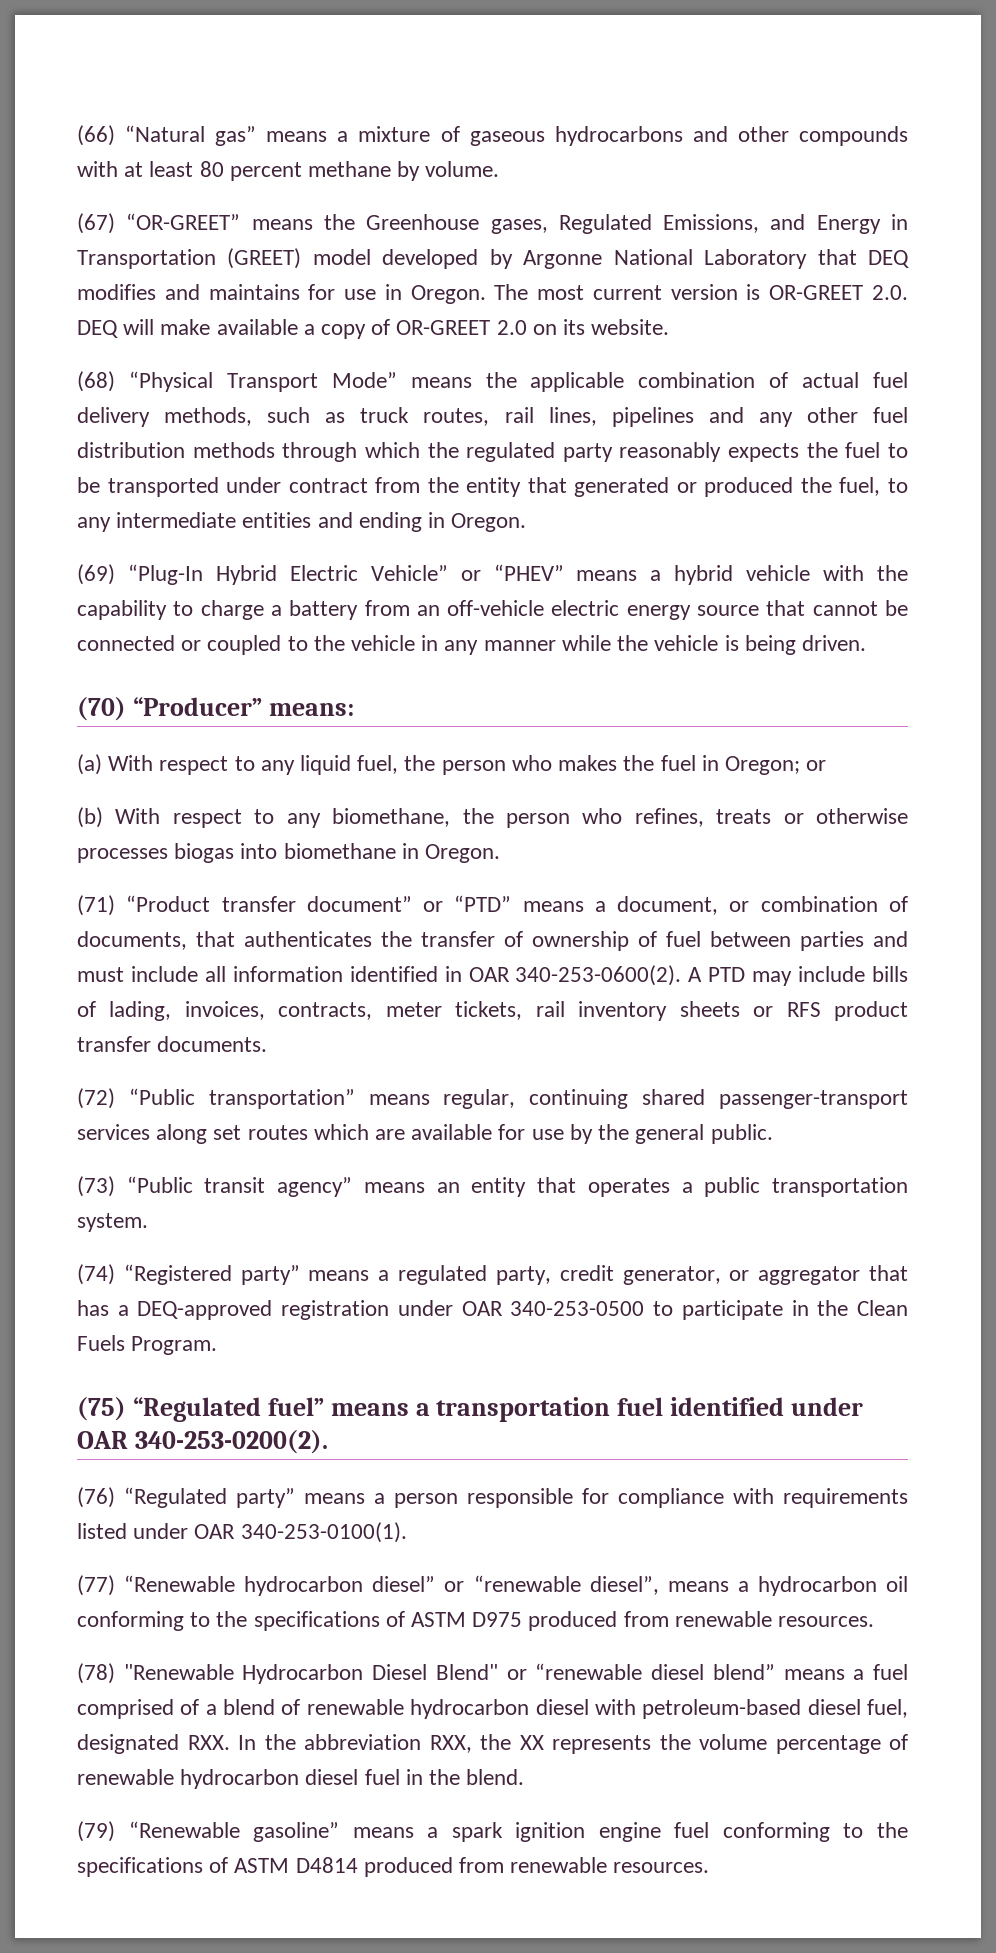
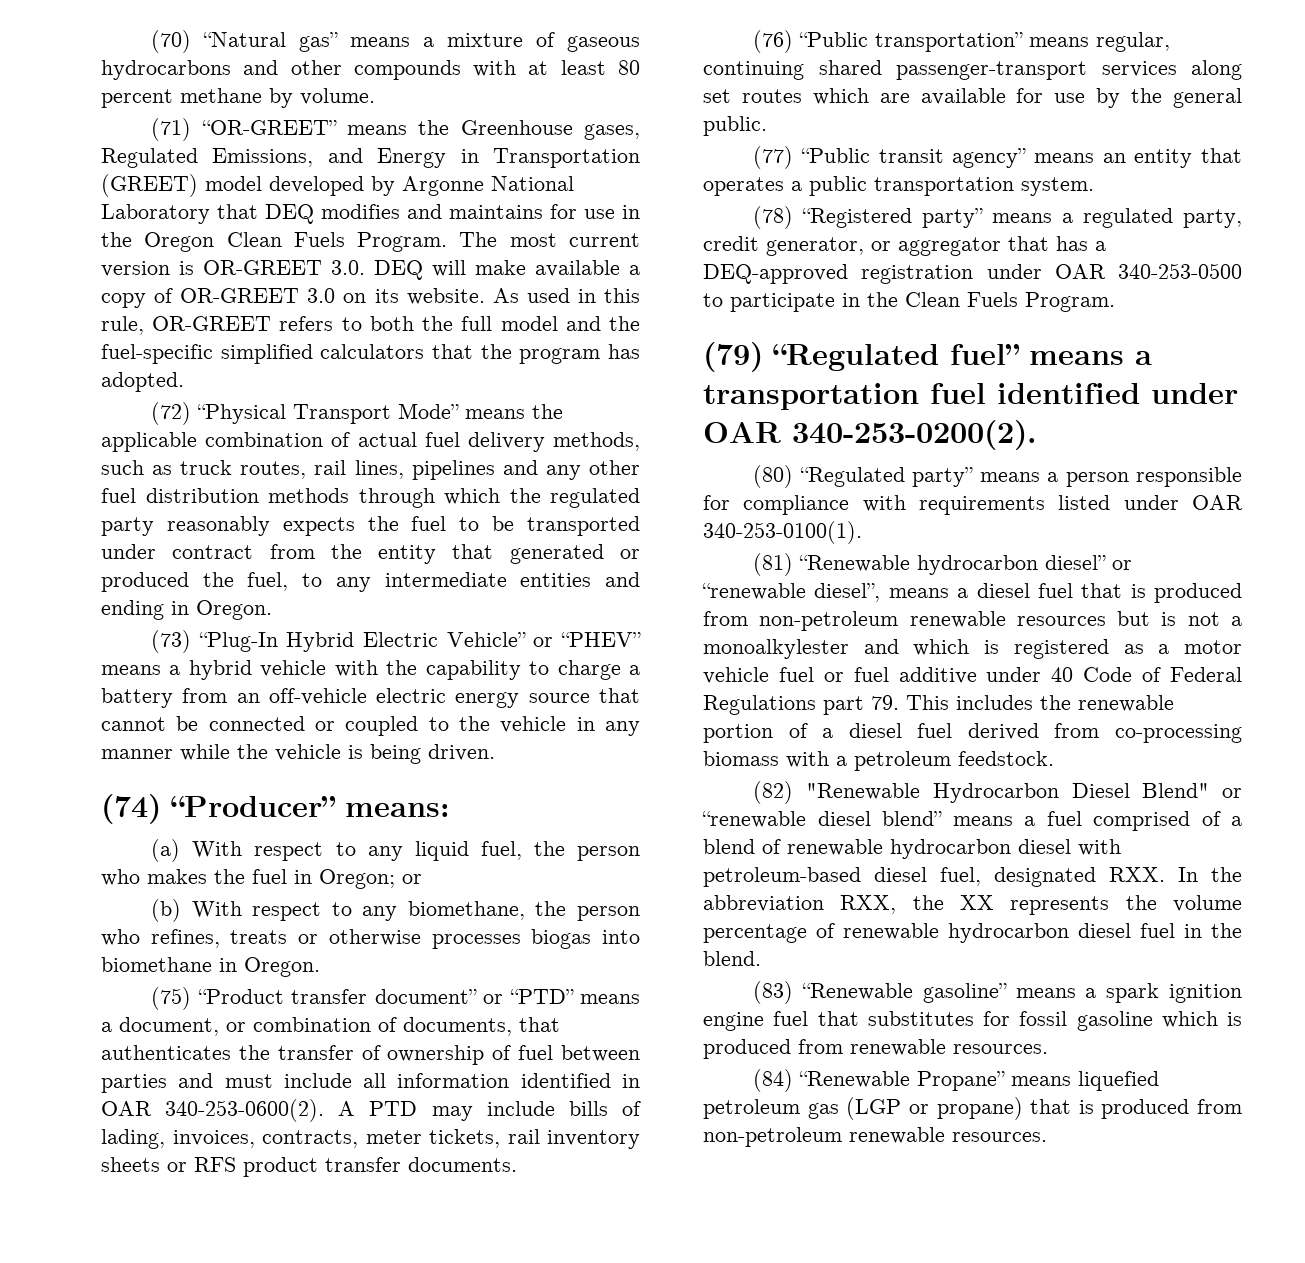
- (66) “Natural gas” means a mixture of gaseous hydrocarbons and other compounds with at least 80 percent methane by volume.
+ (70) “Natural gas” means a mixture of gaseous hydrocarbons and other compounds with at least 80 percent methane by volume.
- (67) “OR-GREET” means the Greenhouse gases, Regulated Emissions, and Energy in Transportation (GREET) model developed by Argonne National Laboratory that DEQ modifies and maintains for use in Oregon.
+ (71) “OR-GREET” means the Greenhouse gases, Regulated Emissions, and Energy in Transportation (GREET) model developed by Argonne National Laboratory that DEQ modifies and maintains for use in the Oregon Clean Fuels Program.
- The most current version is OR-GREET 2.0. DEQ will make available a copy of OR-GREET 2.0 on its website.
- (68) “Physical Transport Mode” means the applicable combination of actual fuel delivery methods, such as truck routes, rail lines, pipelines and any other fuel distribution methods through which the regulated party reasonably expects the fuel to be transported under contract from the entity that generated or produced the fuel, to any intermediate entities and ending in Oregon.
+ The most current version is OR-GREET 3.0. DEQ will make available a copy of OR-GREET 3.0 on its website. As used in this rule, OR-GREET refers to both the full model and the fuel-specific simplified calculators that the program has adopted.
+ (72) “Physical Transport Mode” means the applicable combination of actual fuel delivery methods, such as truck routes, rail lines, pipelines and any other fuel distribution methods through which the regulated party reasonably expects the fuel to be transported under contract from the entity that generated or produced the fuel, to any intermediate entities and ending in Oregon.
- (69) “Plug-In Hybrid Electric Vehicle” or “PHEV” means a hybrid vehicle with the capability to charge a battery from an off-vehicle electric energy source that cannot be connected or coupled to the vehicle in any manner while the vehicle is being driven.
+ (73) “Plug-In Hybrid Electric Vehicle” or “PHEV” means a hybrid vehicle with the capability to charge a battery from an off-vehicle electric energy source that cannot be connected or coupled to the vehicle in any manner while the vehicle is being driven.
- (70) “Producer” means:
+ (74) “Producer” means:
- (71) “Product transfer document” or “PTD” means a document, or combination of documents, that authenticates the transfer of ownership of fuel between parties and must include all information identified in OAR 340-253-0600(2).
+ (75) “Product transfer document” or “PTD” means a document, or combination of documents, that authenticates the transfer of ownership of fuel between parties and must include all information identified in OAR 340-253-0600(2).
- (72) “Public transportation” means regular, continuing shared passenger-transport services along set routes which are available for use by the general public.
+ (76) “Public transportation” means regular, continuing shared passenger-transport services along set routes which are available for use by the general public.
- (73) “Public transit agency” means an entity that operates a public transportation system.
+ (77) “Public transit agency” means an entity that operates a public transportation system.
- (74) “Registered party” means a regulated party, credit generator, or aggregator that has a DEQ-approved registration under OAR 340-253-0500 to participate in the Clean Fuels Program.
+ (78) “Registered party” means a regulated party, credit generator, or aggregator that has a DEQ-approved registration under OAR 340-253-0500 to participate in the Clean Fuels Program.
- (75) “Regulated fuel” means a transportation fuel identified under OAR 340-253-0200(2).
+ (79) “Regulated fuel” means a transportation fuel identified under OAR 340-253-0200(2).
- (76) “Regulated party” means a person responsible for compliance with requirements listed under OAR 340-253-0100(1).
+ (80) “Regulated party” means a person responsible for compliance with requirements listed under OAR 340-253-0100(1).
- (77) “Renewable hydrocarbon diesel” or “renewable diesel”, means a hydrocarbon oil conforming to the specifications of ASTM D975 produced from renewable resources.
- (78) "Renewable Hydrocarbon Diesel Blend" or “renewable diesel blend” means a fuel comprised of a blend of renewable hydrocarbon diesel with petroleum-based diesel fuel, designated RXX. In the abbreviation RXX, the XX represents the volume percentage of renewable hydrocarbon diesel fuel in the blend.
+ (81) “Renewable hydrocarbon diesel” or “renewable diesel”, means a diesel fuel that is produced from non-petroleum renewable resources but is not a monoalkylester and which is registered as a motor vehicle fuel or fuel additive under 40 Code of Federal Regulations part 79. This includes the renewable portion of a diesel fuel derived from co-processing biomass with a petroleum feedstock.
+ (82) "Renewable Hydrocarbon Diesel Blend" or “renewable diesel blend” means a fuel comprised of a blend of renewable hydrocarbon diesel with petroleum-based diesel fuel, designated RXX. In the abbreviation RXX, the XX represents the volume percentage of renewable hydrocarbon diesel fuel in the blend.
- (79) “Renewable gasoline” means a spark ignition engine fuel conforming to the specifications of ASTM D4814 produced from renewable resources.
+ (83) “Renewable gasoline” means a spark ignition engine fuel that substitutes for fossil gasoline which is produced from renewable resources.
+ (84) “Renewable Propane” means liquefied petroleum gas (LGP or propane) that is produced from non-petroleum renewable resources.

